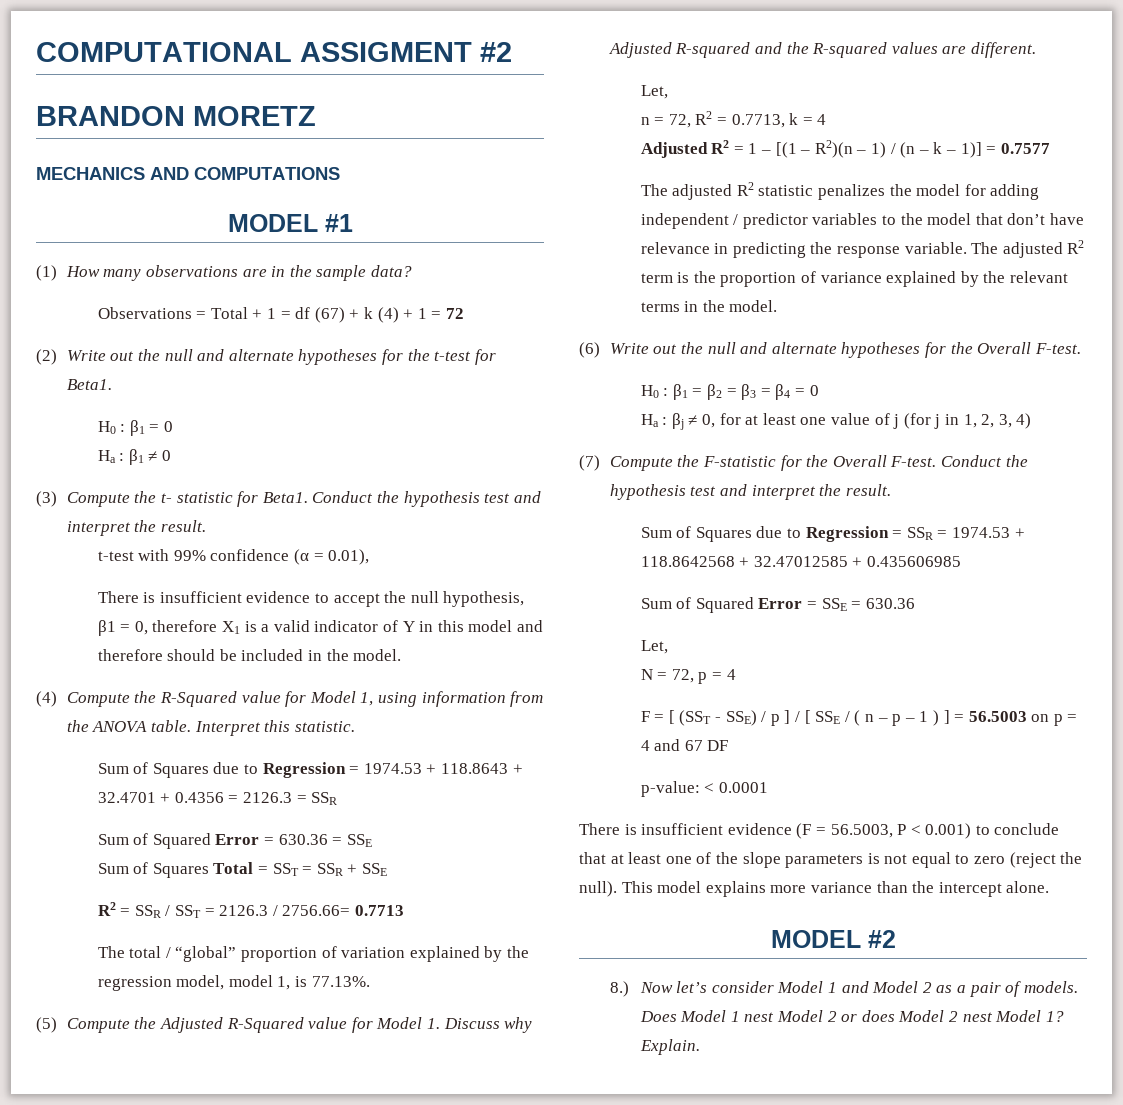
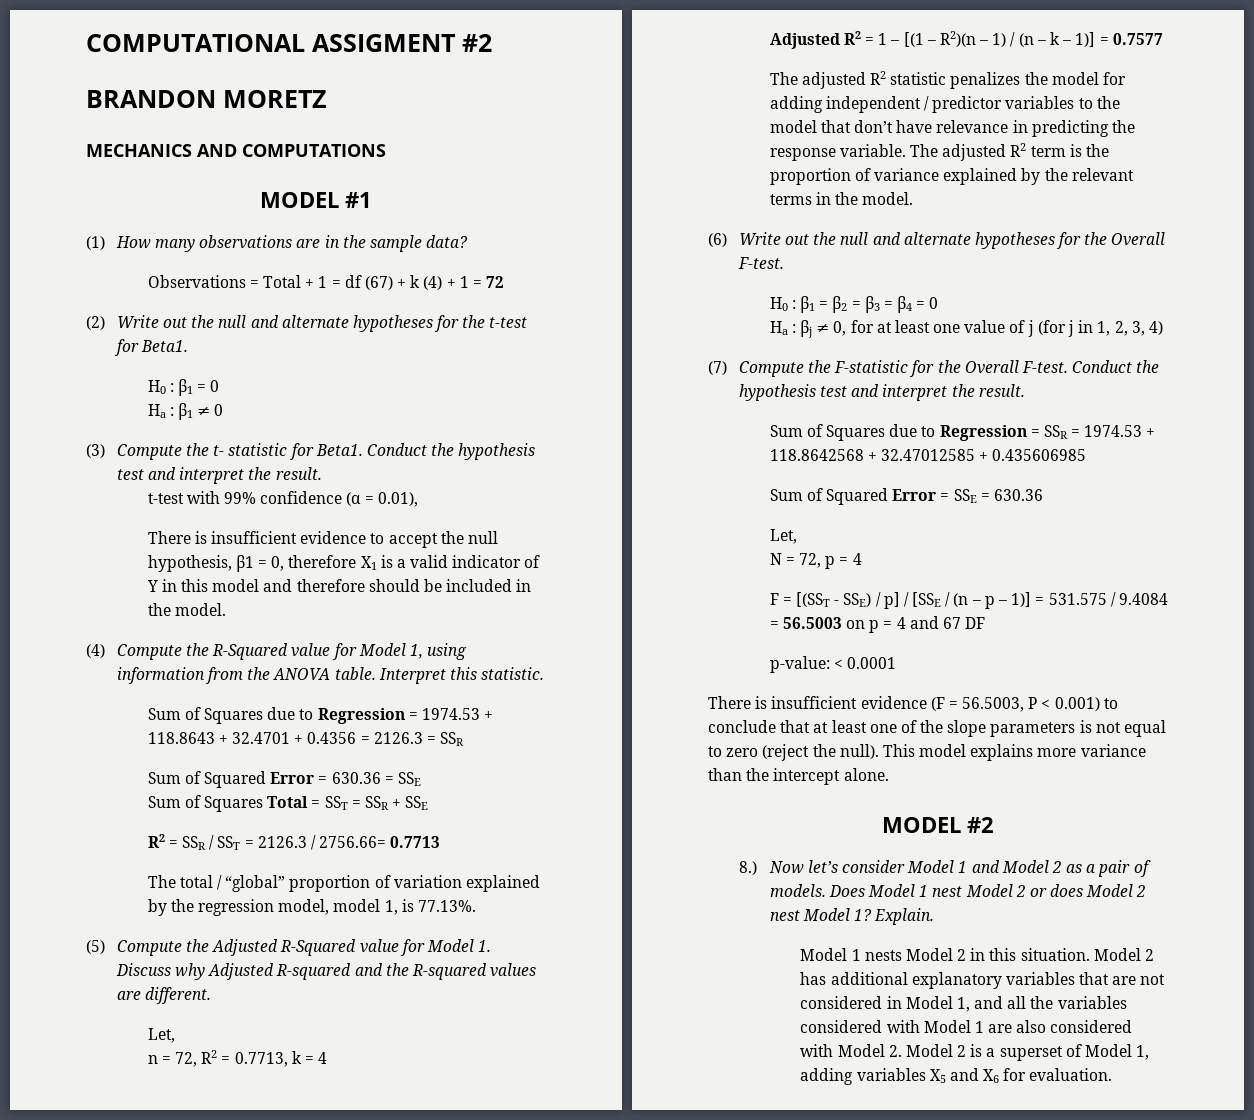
- F = [ (SST - SSE) / p ] / [ SSE / ( n – p – 1 ) ] = 56.5003 on p = 4 and 67 DF
+ F = [(SST - SSE) / p] / [SSE / (n – p – 1)] = 531.575 / 9.4084 = 56.5003 on p = 4 and 67 DF
+ Model 1 nests Model 2 in this situation. Model 2 has additional explanatory variables that are not considered in Model 1, and all the variables considered with Model 1 are also considered with Model 2. Model 2 is a superset of Model 1, adding variables X5 and X6 for evaluation.

